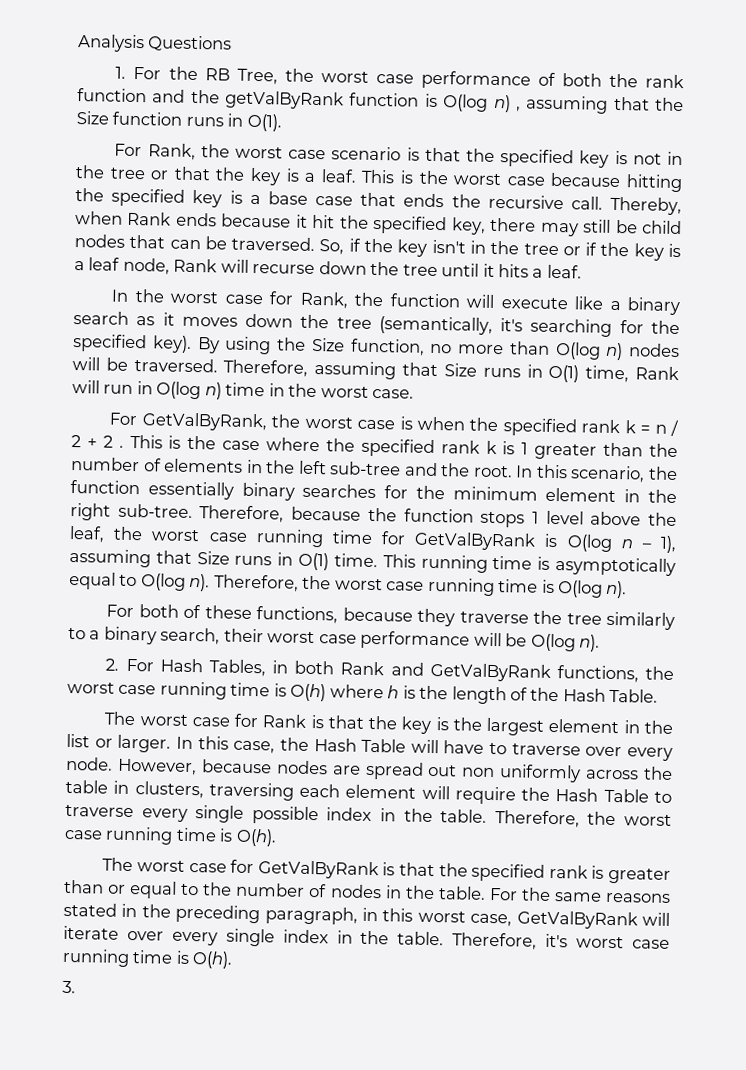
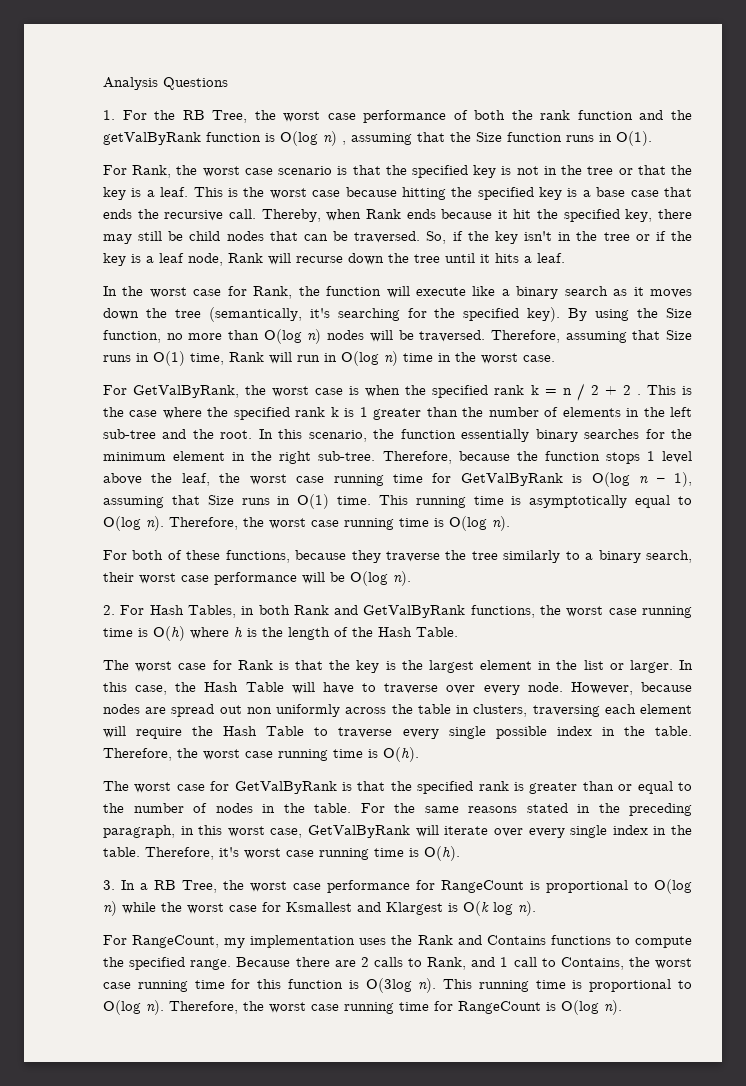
- 3.
+ 3. In a RB Tree, the worst case performance for RangeCount is proportional to O(log n) while the worst case for Ksmallest and Klargest is O(k log n).
+ For RangeCount, my implementation uses the Rank and Contains functions to compute the specified range. Because there are 2 calls to Rank, and 1 call to Contains, the worst case running time for this function is O(3log n). This running time is proportional to O(log n). Therefore, the worst case running time for RangeCount is O(log n).

